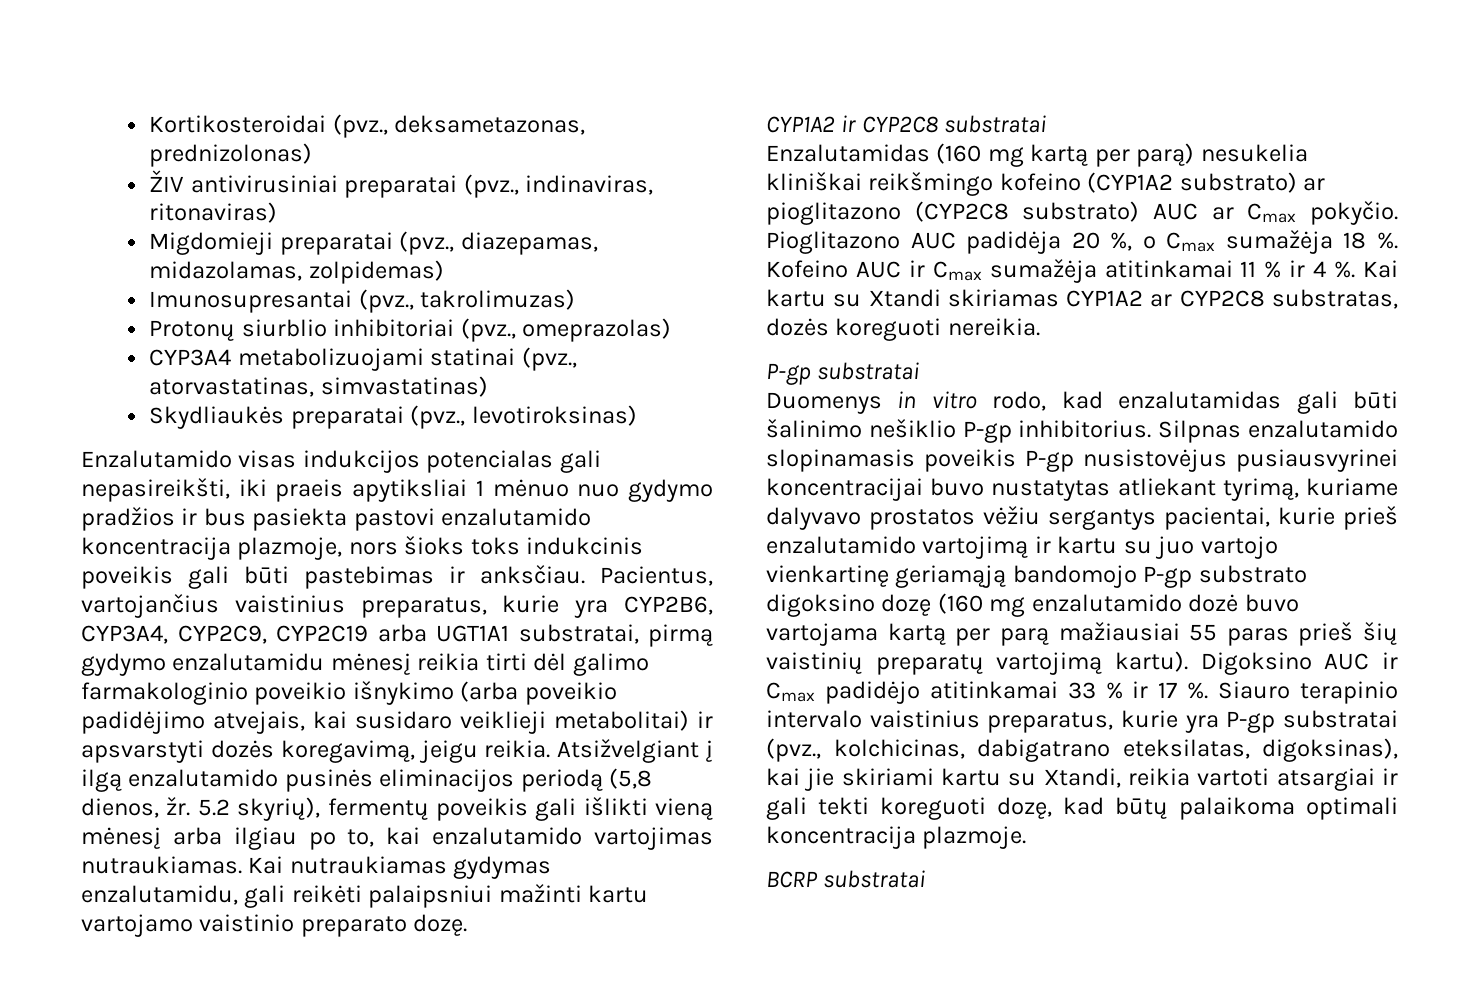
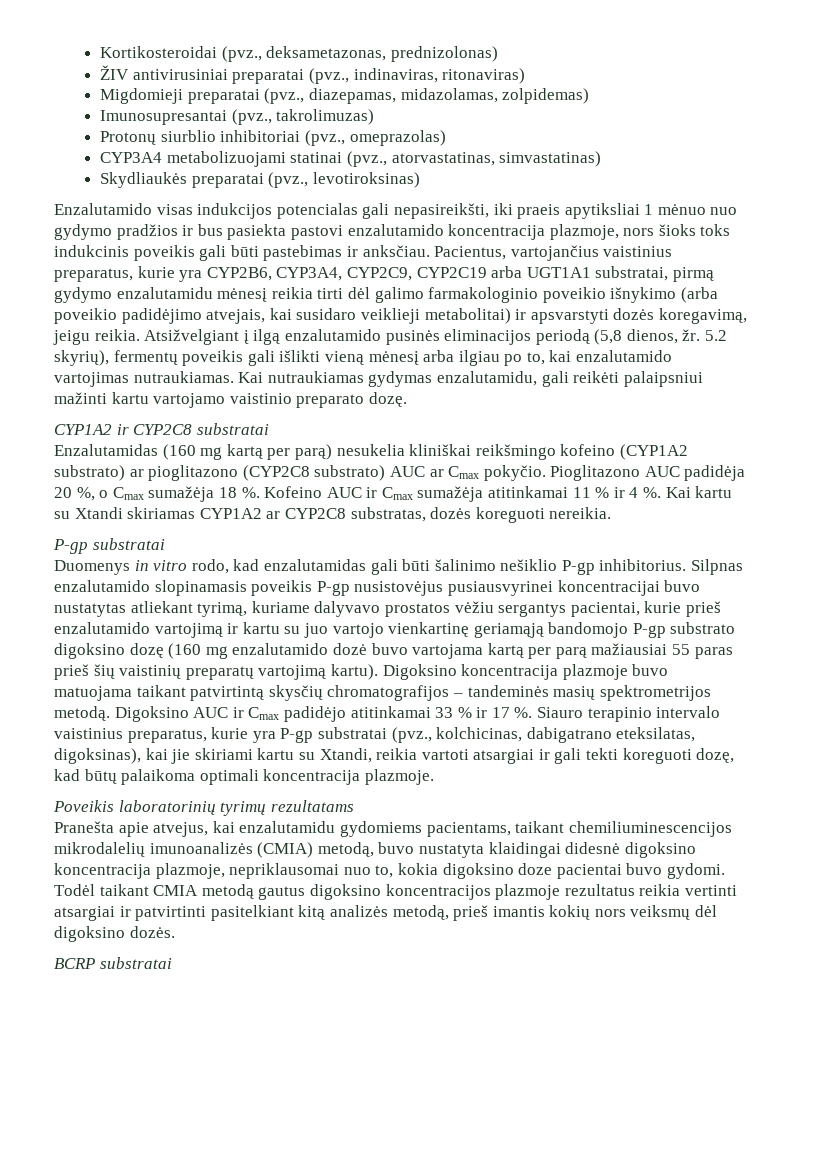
- Digoksino AUC ir Cmax padidėjo atitinkamai 33 % ir 17 %.
+ Digoksino koncentracija plazmoje buvo matuojama taikant patvirtintą skysčių chromatografijos – tandeminės masių spektrometrijos metodą. Digoksino AUC ir Cmax padidėjo atitinkamai 33 % ir 17 %.
+ Poveikis laboratorinių tyrimų rezultatams
+ Pranešta apie atvejus, kai enzalutamidu gydomiems pacientams, taikant chemiliuminescencijos mikrodalelių imunoanalizės (CMIA) metodą, buvo nustatyta klaidingai didesnė digoksino koncentracija plazmoje, nepriklausomai nuo to, kokia digoksino doze pacientai buvo gydomi. Todėl taikant CMIA metodą gautus digoksino koncentracijos plazmoje rezultatus reikia vertinti atsargiai ir patvirtinti pasitelkiant kitą analizės metodą, prieš imantis kokių nors veiksmų dėl digoksino dozės.

